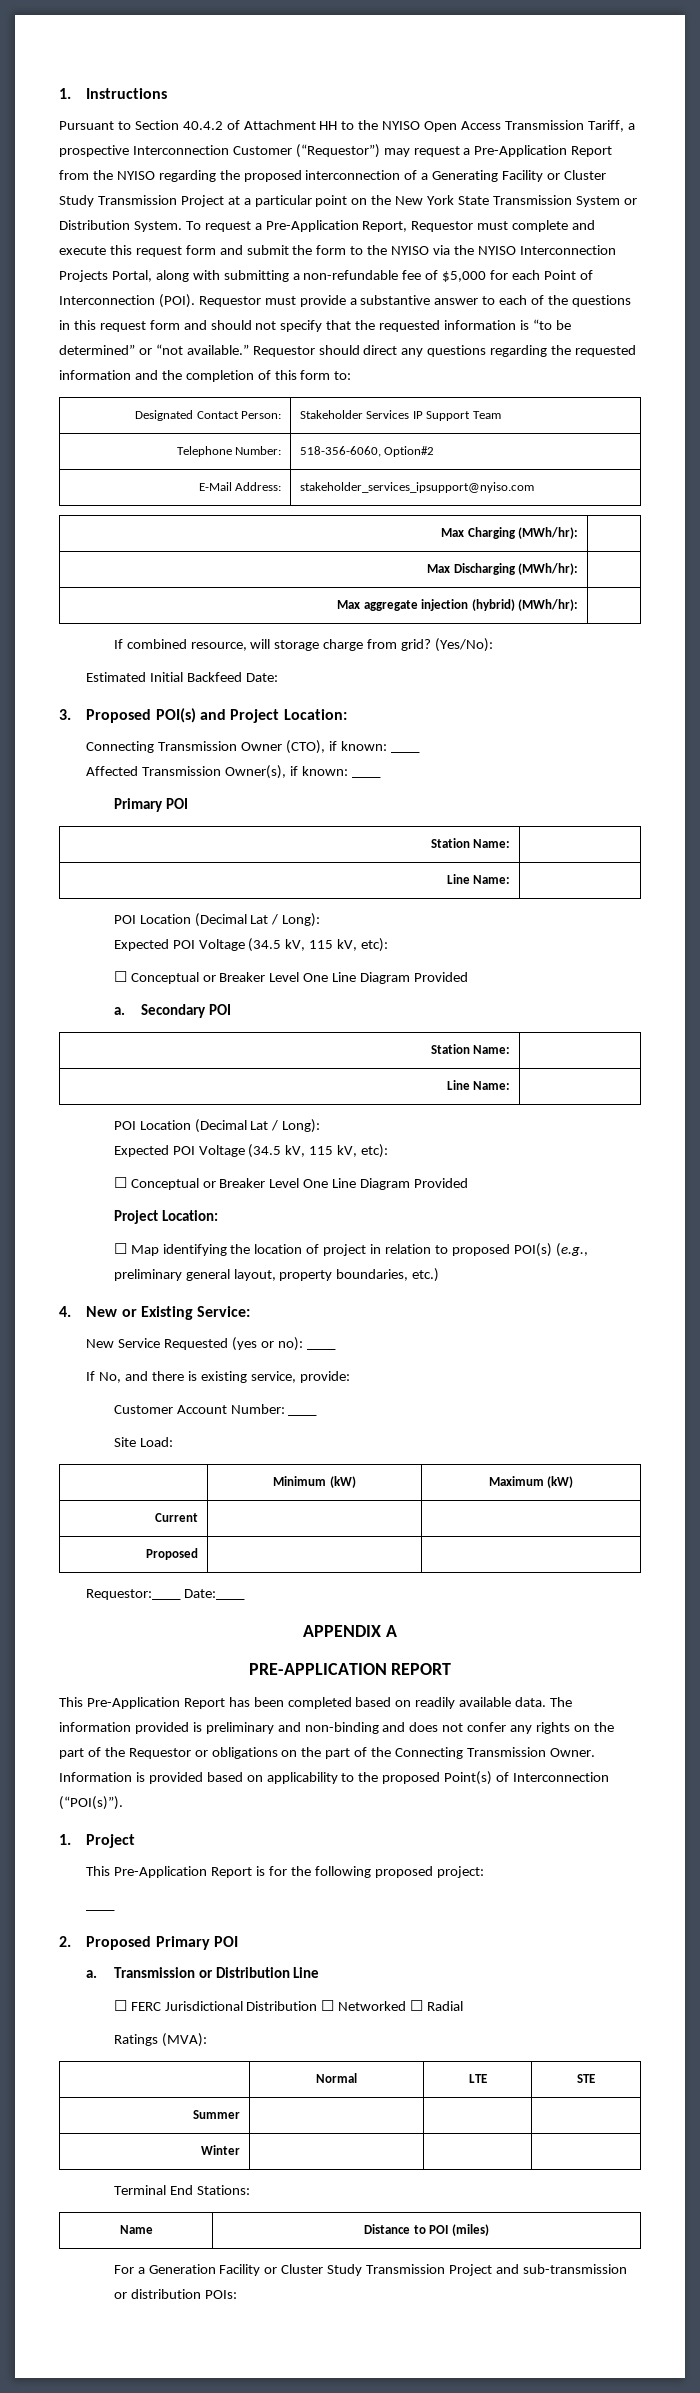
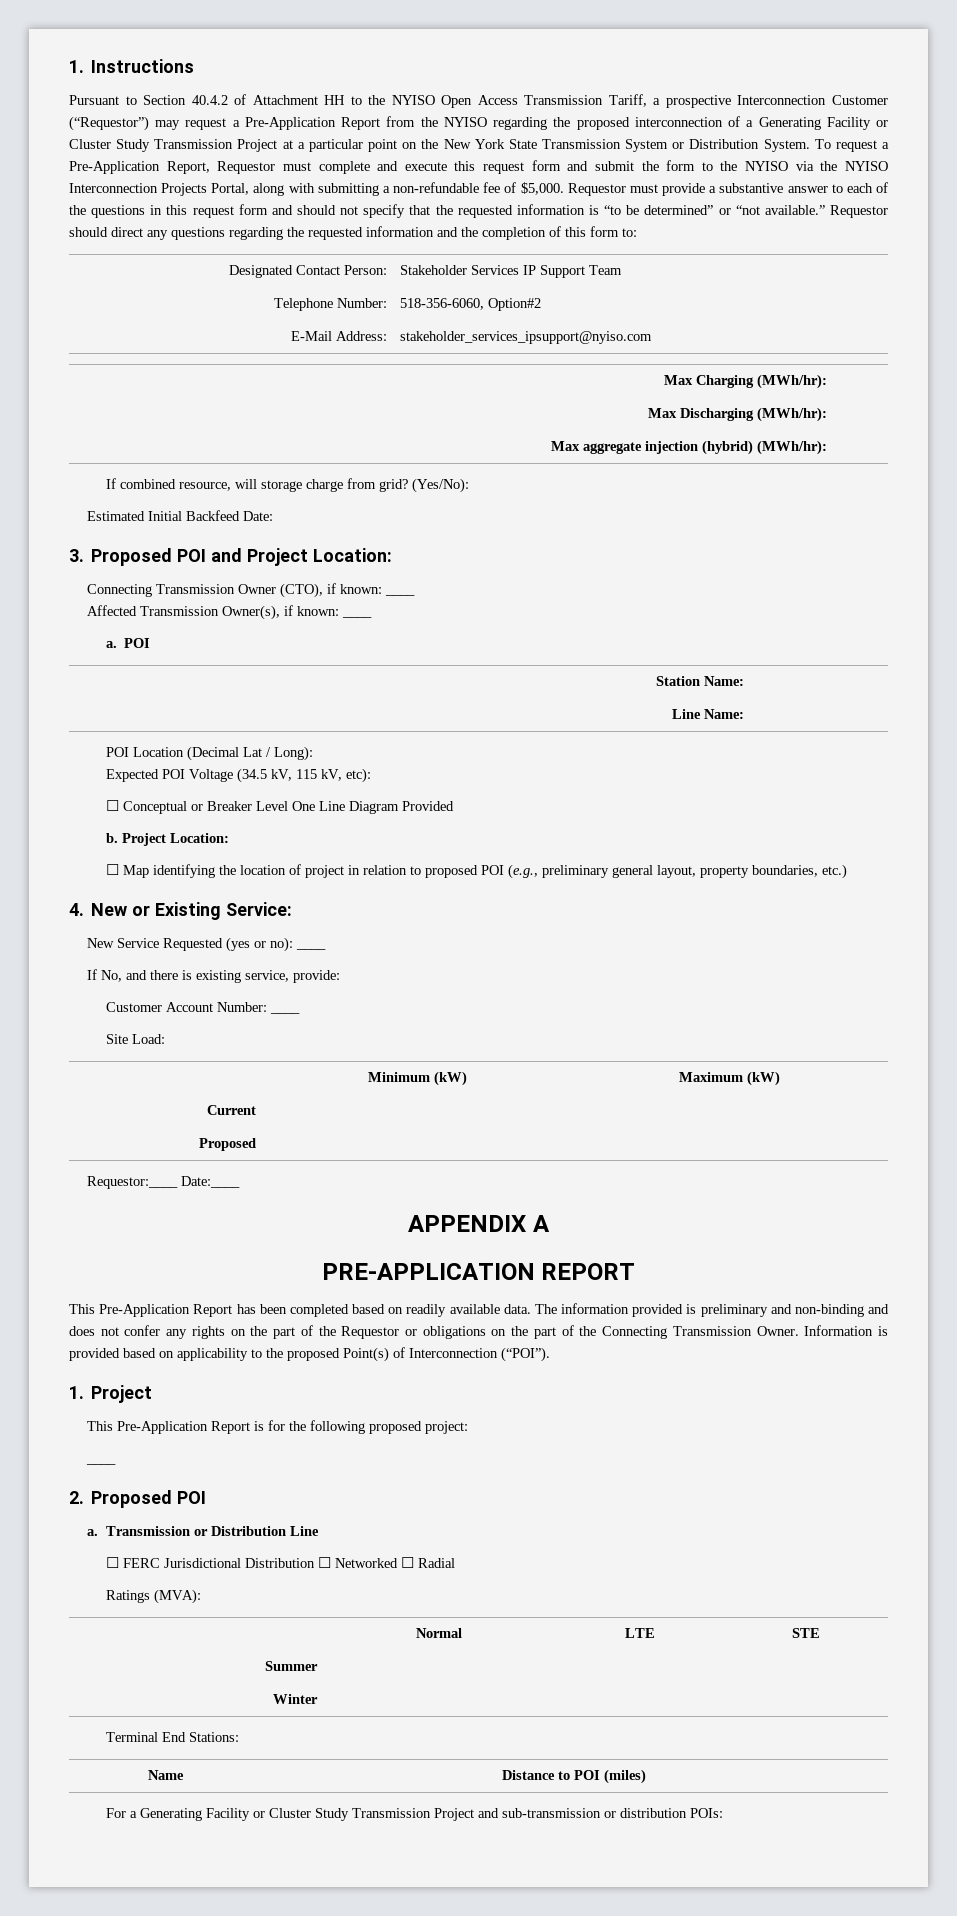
- To request a Pre-Application Report, Requestor must complete and execute this request form and submit the form to the NYISO via the NYISO Interconnection Projects Portal, along with submitting a non-refundable fee of $5,000 for each Point of Interconnection (POI).
+ To request a Pre-Application Report, Requestor must complete and execute this request form and submit the form to the NYISO via the NYISO Interconnection Projects Portal, along with submitting a non-refundable fee of $5,000.
- 3. Proposed POI(s) and Project Location:
+ 3. Proposed POI and Project Location:
  Affected Transmission Owner(s), if known: ____
- Primary POI
+ a. POI
- a. Secondary POI
- Station Name: |
- Line Name: |
- POI Location (Decimal Lat / Long):
- Expected POI Voltage (34.5 kV, 115 kV, etc):
- ☐ Conceptual or Breaker Level One Line Diagram Provided
- Project Location:
+ b. Project Location:
- ☐ Map identifying the location of project in relation to proposed POI(s) (e.g., preliminary general layout, property boundaries, etc.)
+ ☐ Map identifying the location of project in relation to proposed POI (e.g., preliminary general layout, property boundaries, etc.)
- Information is provided based on applicability to the proposed Point(s) of Interconnection (“POI(s)”).
+ Information is provided based on applicability to the proposed Point(s) of Interconnection (“POI”).
- 2. Proposed Primary POI
+ 2. Proposed POI
- For a Generation Facility or Cluster Study Transmission Project and sub-transmission or distribution POIs:
+ For a Generating Facility or Cluster Study Transmission Project and sub-transmission or distribution POIs:

